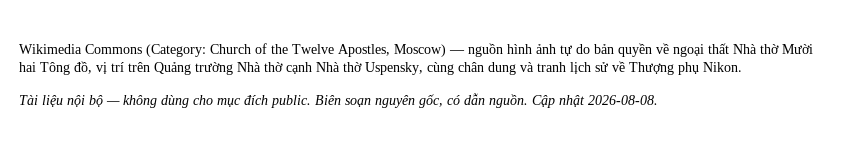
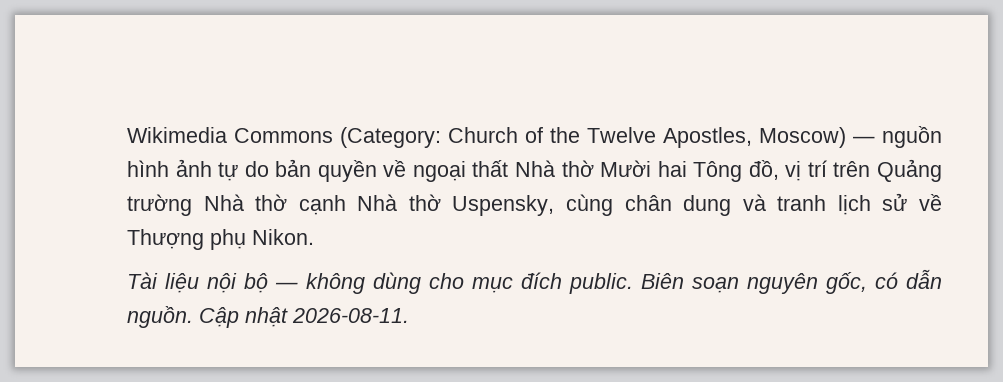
- Cập nhật 2026-08-08.
+ Cập nhật 2026-08-11.

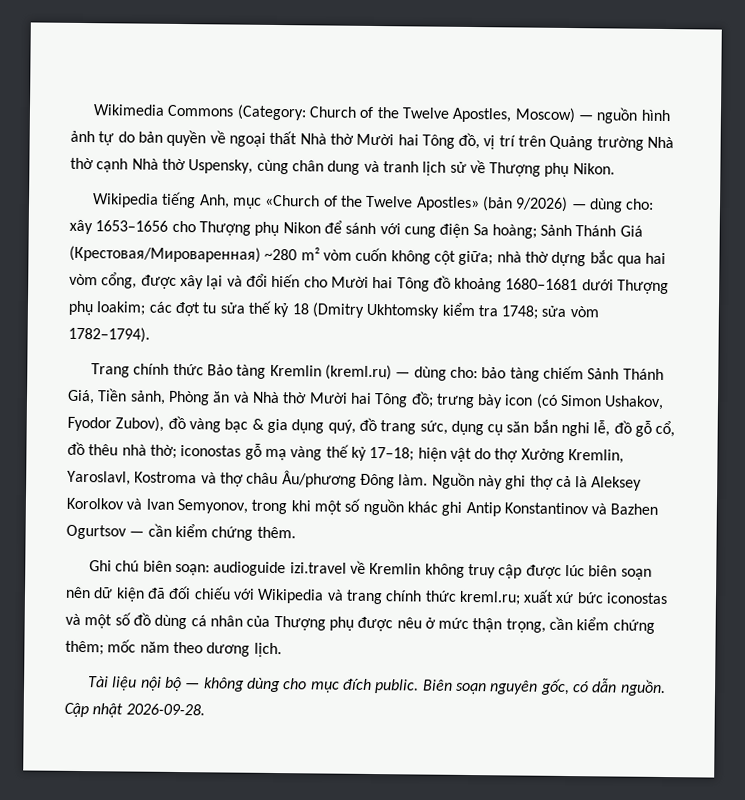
+ Wikipedia tiếng Anh, mục «Church of the Twelve Apostles» (bản 9/2026) — dùng cho: xây 1653–1656 cho Thượng phụ Nikon để sánh với cung điện Sa hoàng; Sảnh Thánh Giá (Крестовая/Мироваренная) ~280 m² vòm cuốn không cột giữa; nhà thờ dựng bắc qua hai vòm cổng, được xây lại và đổi hiến cho Mười hai Tông đồ khoảng 1680–1681 dưới Thượng phụ Ioakim; các đợt tu sửa thế kỷ 18 (Dmitry Ukhtomsky kiểm tra 1748; sửa vòm 1782–1794).
+ Trang chính thức Bảo tàng Kremlin (kreml.ru) — dùng cho: bảo tàng chiếm Sảnh Thánh Giá, Tiền sảnh, Phòng ăn và Nhà thờ Mười hai Tông đồ; trưng bày icon (có Simon Ushakov, Fyodor Zubov), đồ vàng bạc & gia dụng quý, đồ trang sức, dụng cụ săn bắn nghi lễ, đồ gỗ cổ, đồ thêu nhà thờ; iconostas gỗ mạ vàng thế kỷ 17–18; hiện vật do thợ Xưởng Kremlin, Yaroslavl, Kostroma và thợ châu Âu/phương Đông làm. Nguồn này ghi thợ cả là Aleksey Korolkov và Ivan Semyonov, trong khi một số nguồn khác ghi Antip Konstantinov và Bazhen Ogurtsov — cần kiểm chứng thêm.
+ Ghi chú biên soạn: audioguide izi.travel về Kremlin không truy cập được lúc biên soạn nên dữ kiện đã đối chiếu với Wikipedia và trang chính thức kreml.ru; xuất xứ bức iconostas và một số đồ dùng cá nhân của Thượng phụ được nêu ở mức thận trọng, cần kiểm chứng thêm; mốc năm theo dương lịch.
- Cập nhật 2026-08-11.
+ Cập nhật 2026-09-28.

